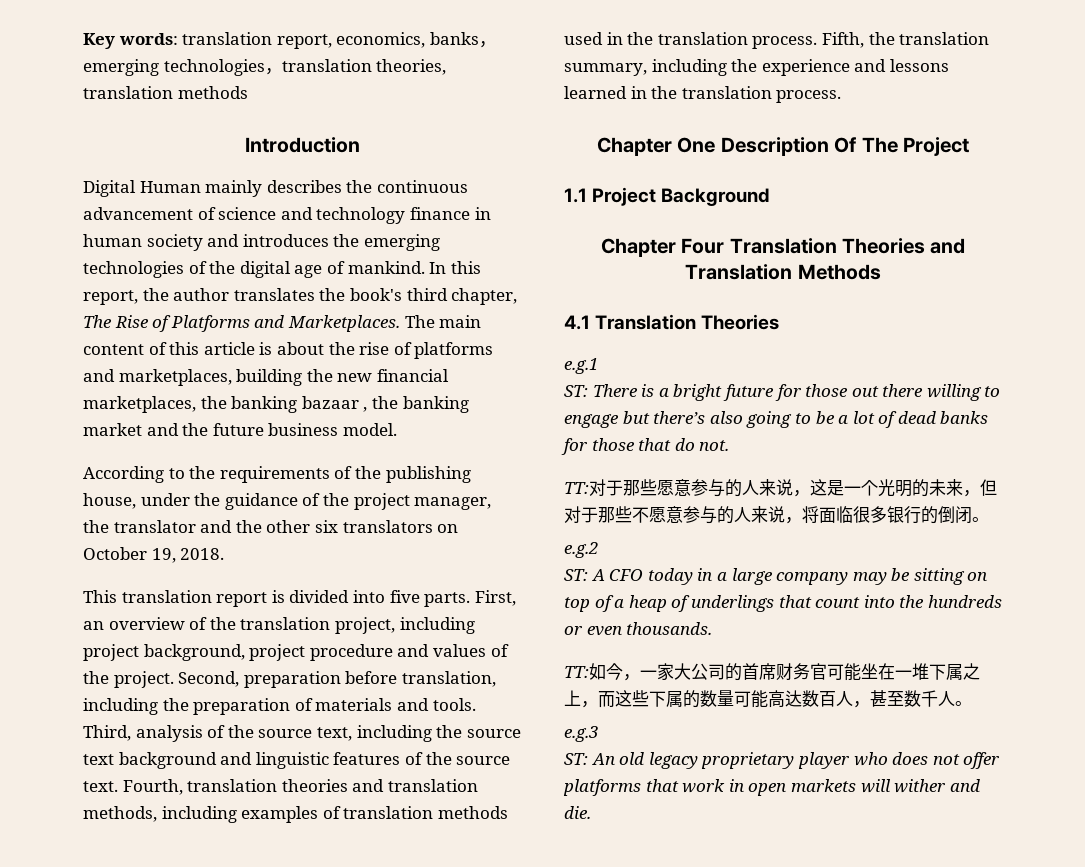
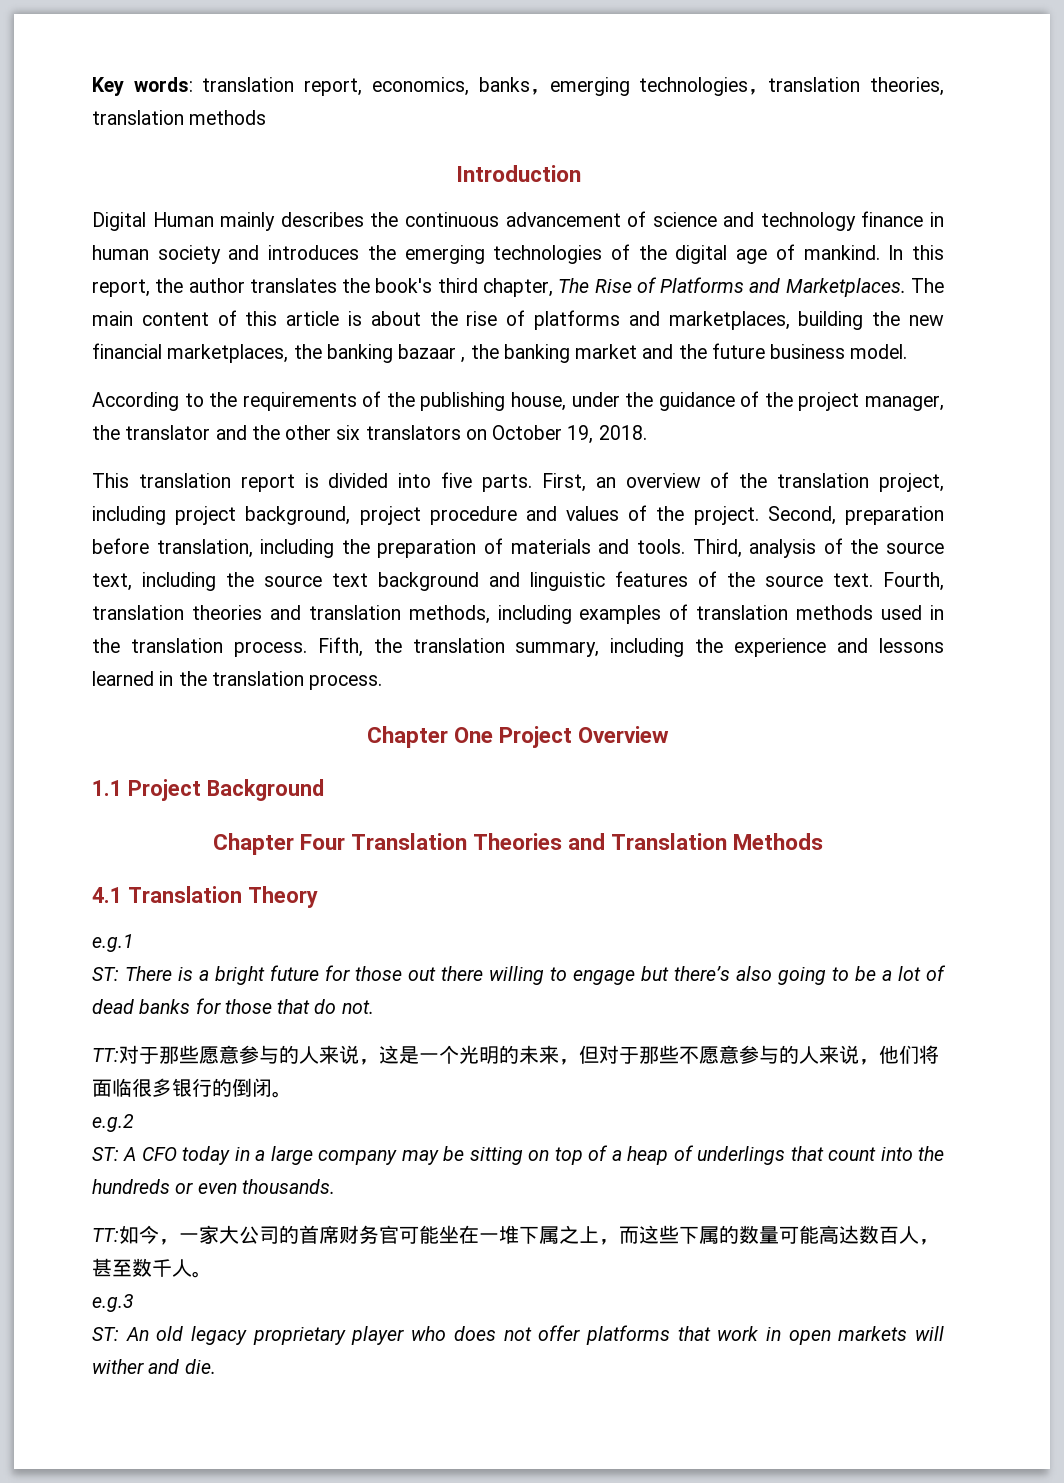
- Chapter One Description Of The Project
+ Chapter One Project Overview
- 4.1 Translation Theories
+ 4.1 Translation Theory
- TT:对于那些愿意参与的人来说，这是一个光明的未来，但对于那些不愿意参与的人来说，将面临很多银行的倒闭。
+ TT:对于那些愿意参与的人来说，这是一个光明的未来，但对于那些不愿意参与的人来说，他们将面临很多银行的倒闭。

